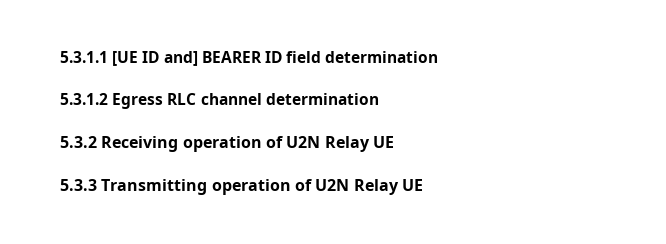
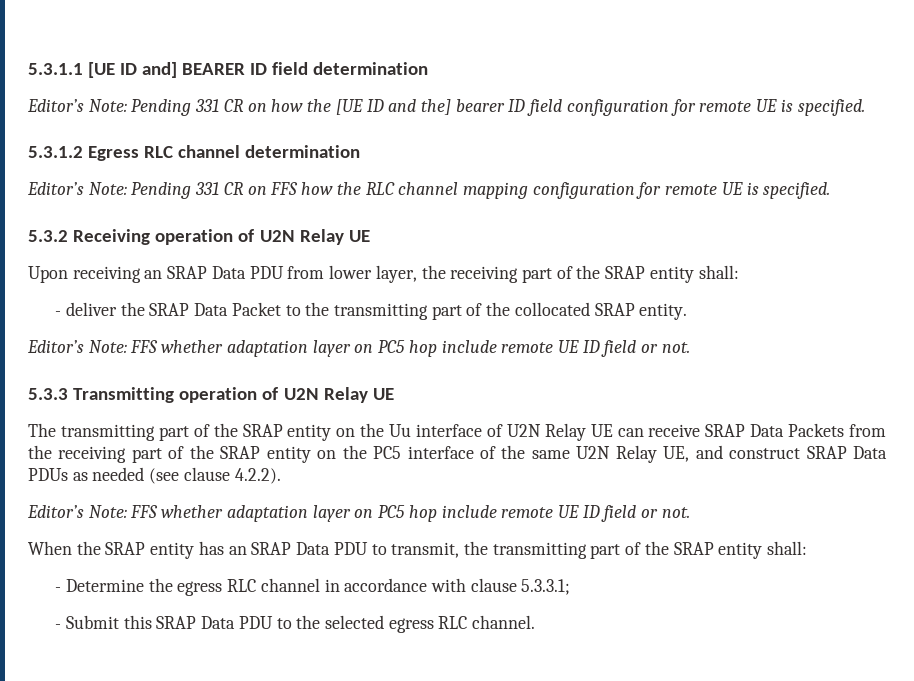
+ Editor’s Note: Pending 331 CR on how the [UE ID and the] bearer ID field configuration for remote UE is specified.
+ Editor’s Note: Pending 331 CR on FFS how the RLC channel mapping configuration for remote UE is specified.
+ Upon receiving an SRAP Data PDU from lower layer, the receiving part of the SRAP entity shall:
+ - deliver the SRAP Data Packet to the transmitting part of the collocated SRAP entity.
+ Editor’s Note: FFS whether adaptation layer on PC5 hop include remote UE ID field or not.
+ The transmitting part of the SRAP entity on the Uu interface of U2N Relay UE can receive SRAP Data Packets from the receiving part of the SRAP entity on the PC5 interface of the same U2N Relay UE, and construct SRAP Data PDUs as needed (see clause 4.2.2).
+ Editor’s Note: FFS whether adaptation layer on PC5 hop include remote UE ID field or not.
+ When the SRAP entity has an SRAP Data PDU to transmit, the transmitting part of the SRAP entity shall:
+ - Determine the egress RLC channel in accordance with clause 5.3.3.1;
+ - Submit this SRAP Data PDU to the selected egress RLC channel.

